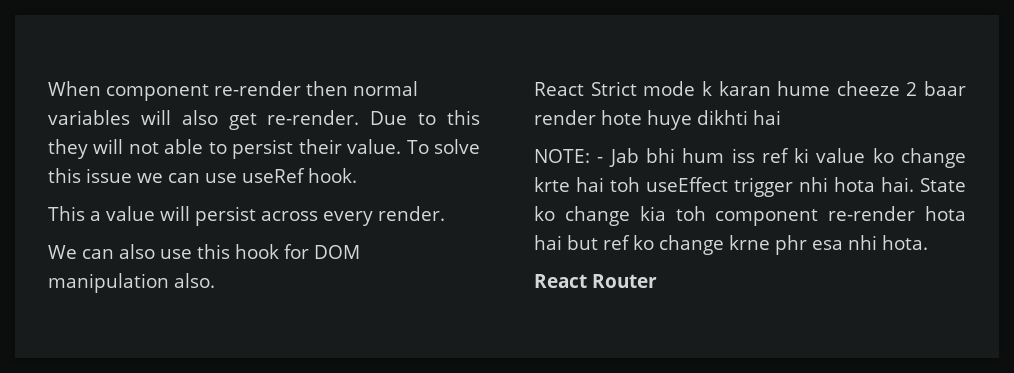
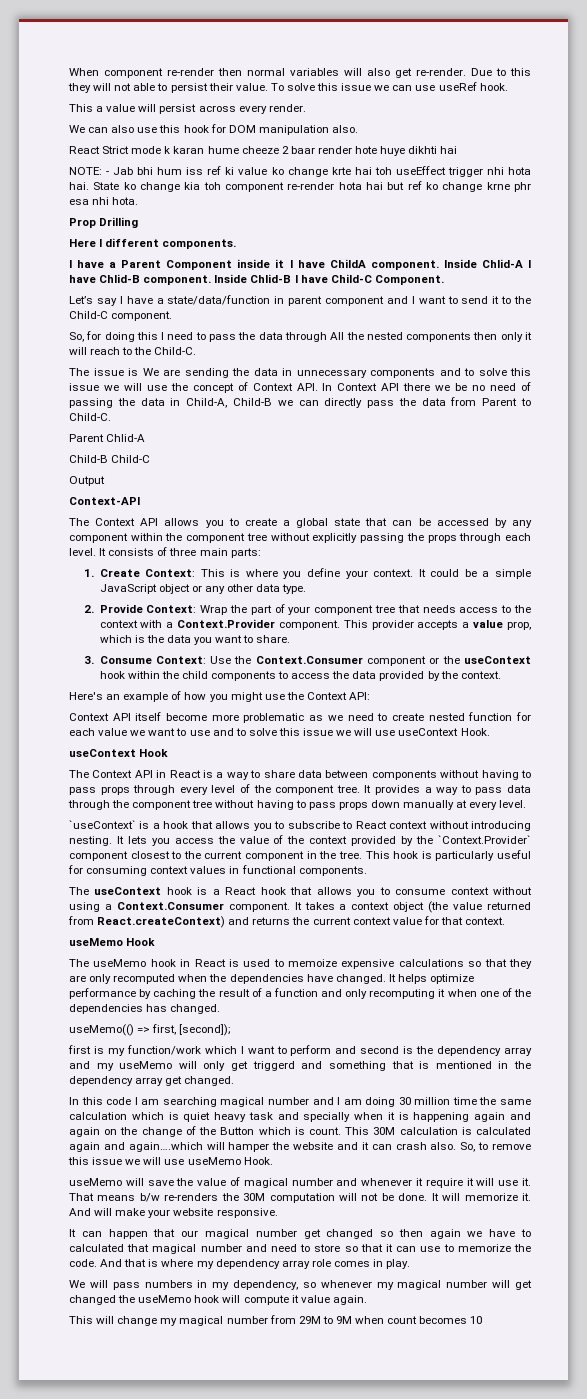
- React Router
+ Prop Drilling
+ Here I different components.
+ I have a Parent Component inside it I have ChildA component. Inside Chlid-A I have Chlid-B component. Inside Chlid-B I have Child-C Component.
+ Let’s say I have a state/data/function in parent component and I want to send it to the Child-C component.
+ So, for doing this I need to pass the data through All the nested components then only it will reach to the Child-C.
+ The issue is We are sending the data in unnecessary components and to solve this issue we will use the concept of Context API. In Context API there we be no need of passing the data in Child-A, Child-B we can directly pass the data from Parent to Child-C.
+ Parent Chlid-A
+ Child-B Child-C
+ Output
+ Context-API
+ The Context API allows you to create a global state that can be accessed by any component within the component tree without explicitly passing the props through each level. It consists of three main parts:
+ 1. Create Context: This is where you define your context. It could be a simple JavaScript object or any other data type.
+ 2. Provide Context: Wrap the part of your component tree that needs access to the context with a Context.Provider component. This provider accepts a value prop, which is the data you want to share.
+ 3. Consume Context: Use the Context.Consumer component or the useContext hook within the child components to access the data provided by the context.
+ Here's an example of how you might use the Context API:
+ Context API itself become more problematic as we need to create nested function for each value we want to use and to solve this issue we will use useContext Hook.
+ useContext Hook
+ The Context API in React is a way to share data between components without having to pass props through every level of the component tree. It provides a way to pass data through the component tree without having to pass props down manually at every level.
+ `useContext` is a hook that allows you to subscribe to React context without introducing nesting. It lets you access the value of the context provided by the `Context.Provider` component closest to the current component in the tree. This hook is particularly useful for consuming context values in functional components.
+ The useContext hook is a React hook that allows you to consume context without using a Context.Consumer component. It takes a context object (the value returned from React.createContext) and returns the current context value for that context.
+ useMemo Hook
+ The useMemo hook in React is used to memoize expensive calculations so that they are only recomputed when the dependencies have changed. It helps optimize performance by caching the result of a function and only recomputing it when one of the dependencies has changed.
+ useMemo(() => first, [second]);
+ first is my function/work which I want to perform and second is the dependency array and my useMemo will only get triggerd and something that is mentioned in the dependency array get changed.
+ In this code I am searching magical number and I am doing 30 million time the same calculation which is quiet heavy task and specially when it is happening again and again on the change of the Button which is count. This 30M calculation is calculated again and again….which will hamper the website and it can crash also. So, to remove this issue we will use useMemo Hook.
+ useMemo will save the value of magical number and whenever it require it will use it. That means b/w re-renders the 30M computation will not be done. It will memorize it. And will make your website responsive.
+ It can happen that our magical number get changed so then again we have to calculated that magical number and need to store so that it can use to memorize the code. And that is where my dependency array role comes in play.
+ We will pass numbers in my dependency, so whenever my magical number will get changed the useMemo hook will compute it value again.
+ This will change my magical number from 29M to 9M when count becomes 10

